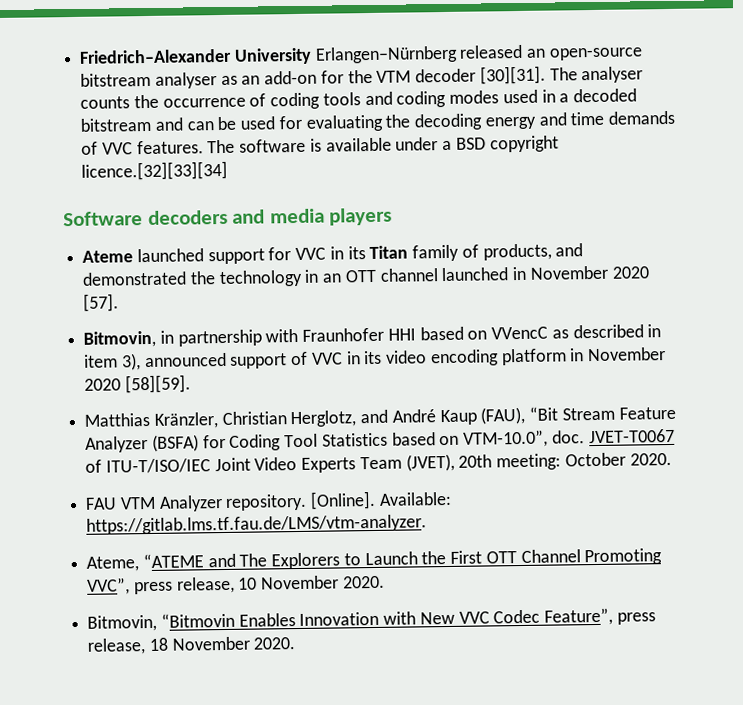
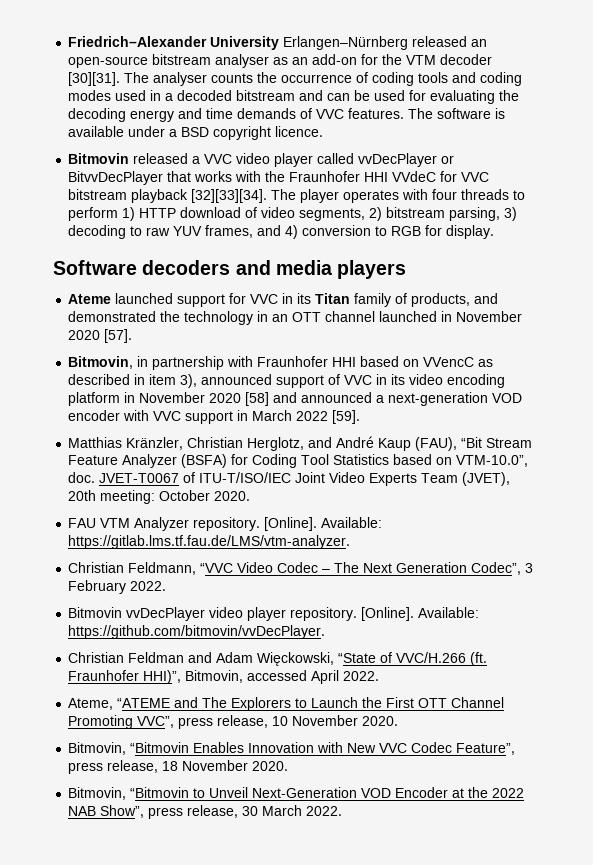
- The software is available under a BSD copyright licence.[32][33][34]
+ The software is available under a BSD copyright licence.
+ Bitmovin released a VVC video player called vvDecPlayer or BitvvDecPlayer that works with the Fraunhofer HHI VVdeC for VVC bitstream playback [32][33][34]. The player operates with four threads to perform 1) HTTP download of video segments, 2) bitstream parsing, 3) decoding to raw YUV frames, and 4) conversion to RGB for display.
- Bitmovin, in partnership with Fraunhofer HHI based on VVencC as described in item 3), announced support of VVC in its video encoding platform in November 2020 [58][59].
+ Bitmovin, in partnership with Fraunhofer HHI based on VVencC as described in item 3), announced support of VVC in its video encoding platform in November 2020 [58] and announced a next-generation VOD encoder with VVC support in March 2022 [59].
+ Christian Feldmann, “VVC Video Codec – The Next Generation Codec”, 3 February 2022.
+ Bitmovin vvDecPlayer video player repository. [Online]. Available: https://github.com/bitmovin/vvDecPlayer.
+ Christian Feldman and Adam Więckowski, “State of VVC/H.266 (ft. Fraunhofer HHI)”, Bitmovin, accessed April 2022.
+ Bitmovin, “Bitmovin to Unveil Next-Generation VOD Encoder at the 2022 NAB Show”, press release, 30 March 2022.

